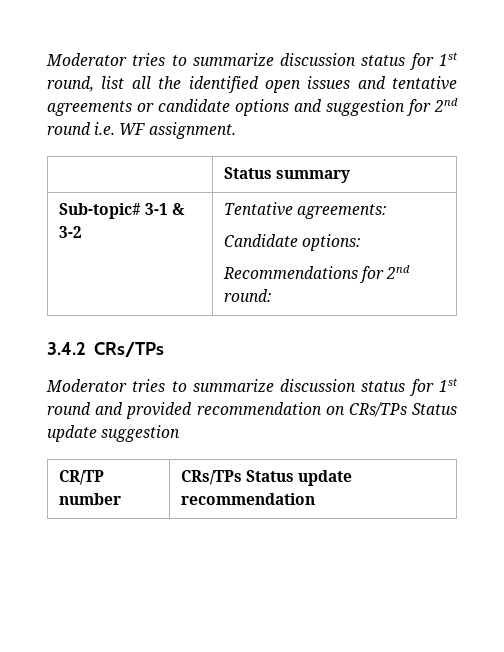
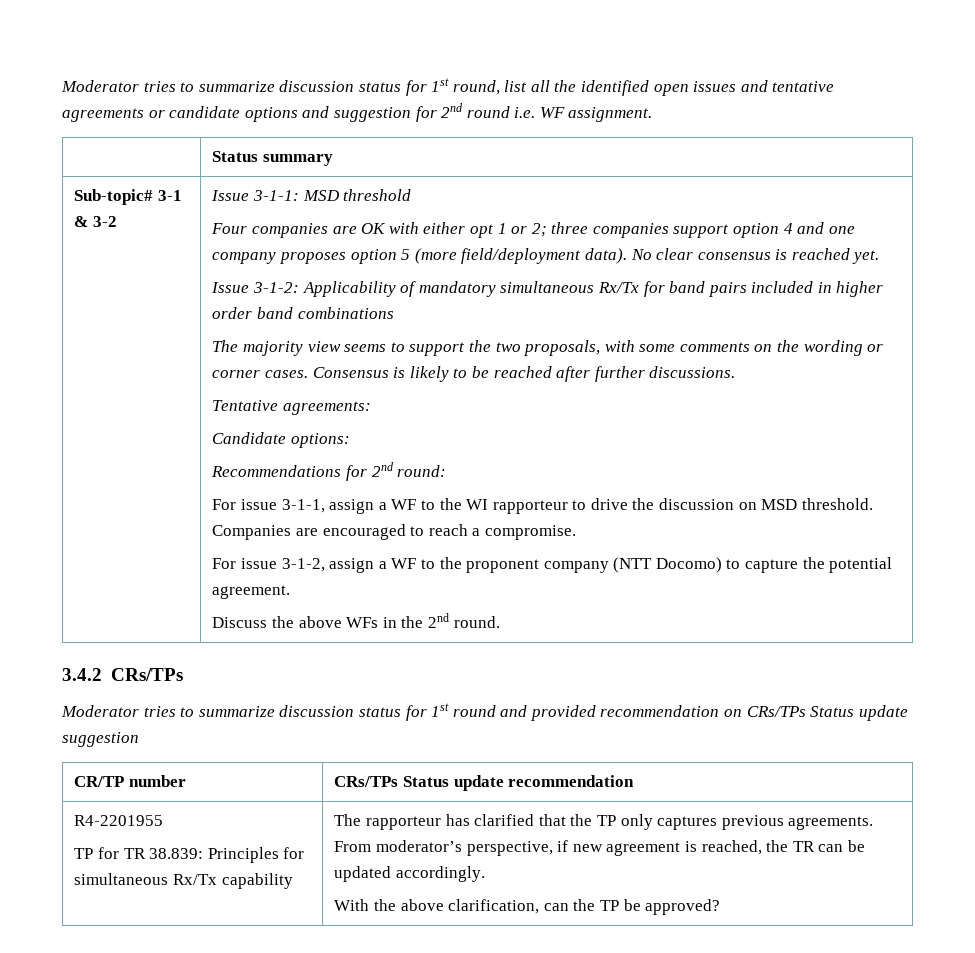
+ Issue 3-1-1: MSD threshold
+ Four companies are OK with either opt 1 or 2; three companies support option 4 and one company proposes option 5 (more field/deployment data). No clear consensus is reached yet.
+ Issue 3-1-2: Applicability of mandatory simultaneous Rx/Tx for band pairs included in higher order band combinations
+ The majority view seems to support the two proposals, with some comments on the wording or corner cases. Consensus is likely to be reached after further discussions.
+ For issue 3-1-1, assign a WF to the WI rapporteur to drive the discussion on MSD threshold. Companies are encouraged to reach a compromise.
+ For issue 3-1-2, assign a WF to the proponent company (NTT Docomo) to capture the potential agreement.
+ Discuss the above WFs in the 2nd round.
+ R4-2201955
+ TP for TR 38.839: Principles for simultaneous Rx/Tx capability | The rapporteur has clarified that the TP only captures previous agreements. From moderator’s perspective, if new agreement is reached, the TR can be updated accordingly.
+ With the above clarification, can the TP be approved?

